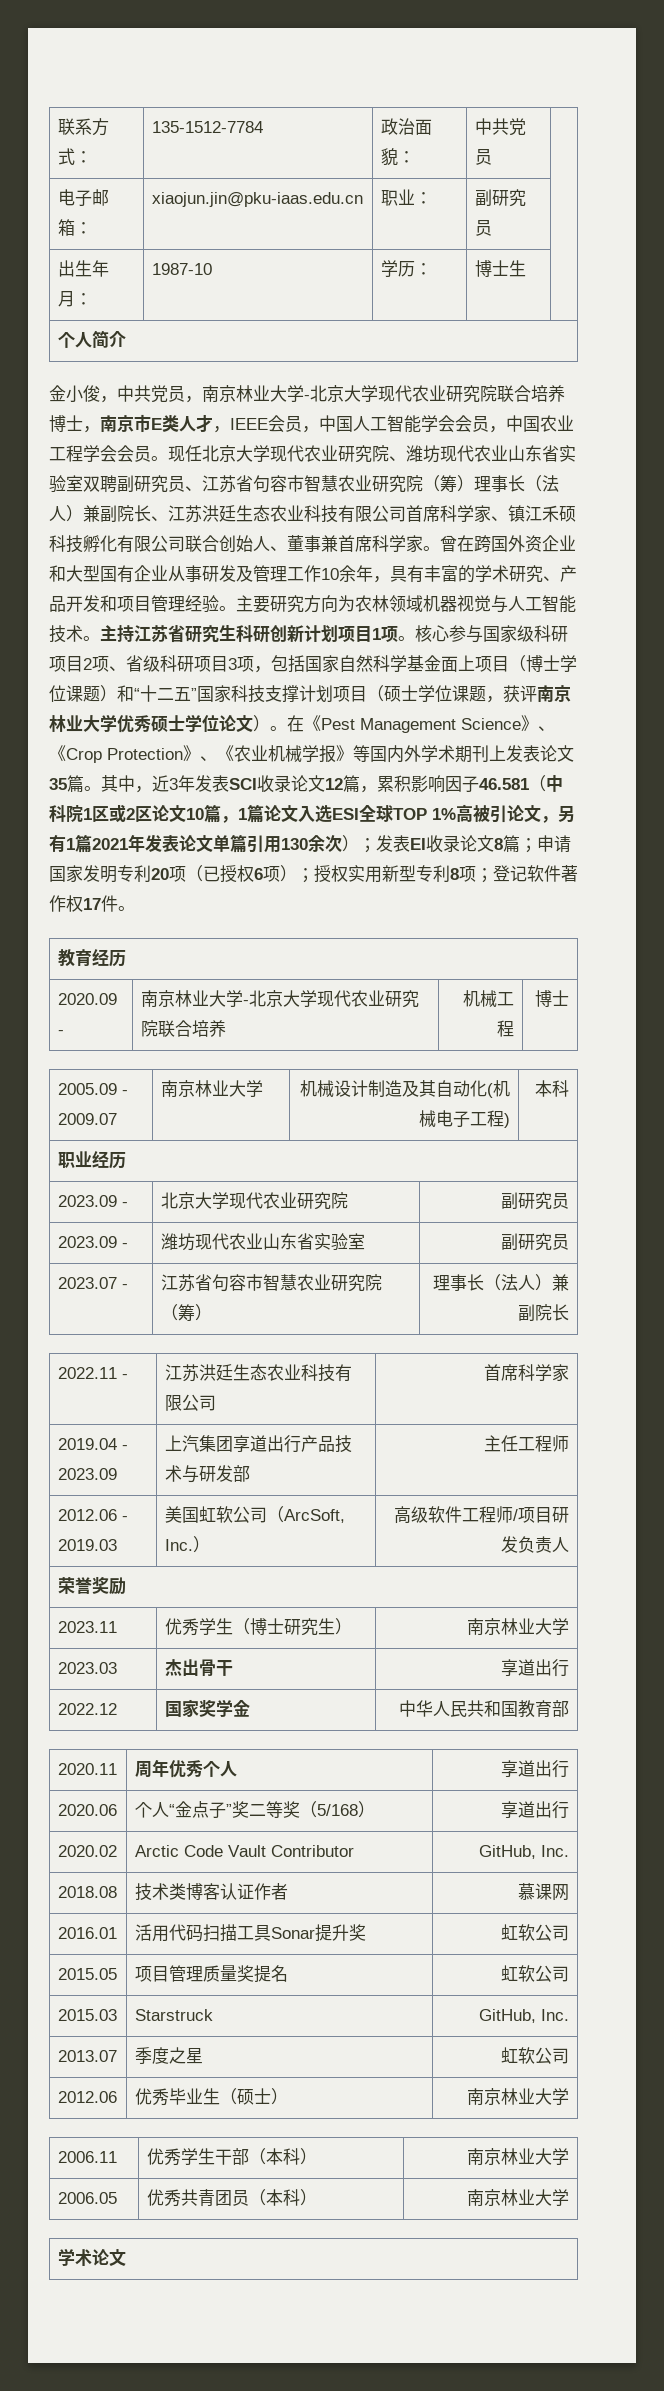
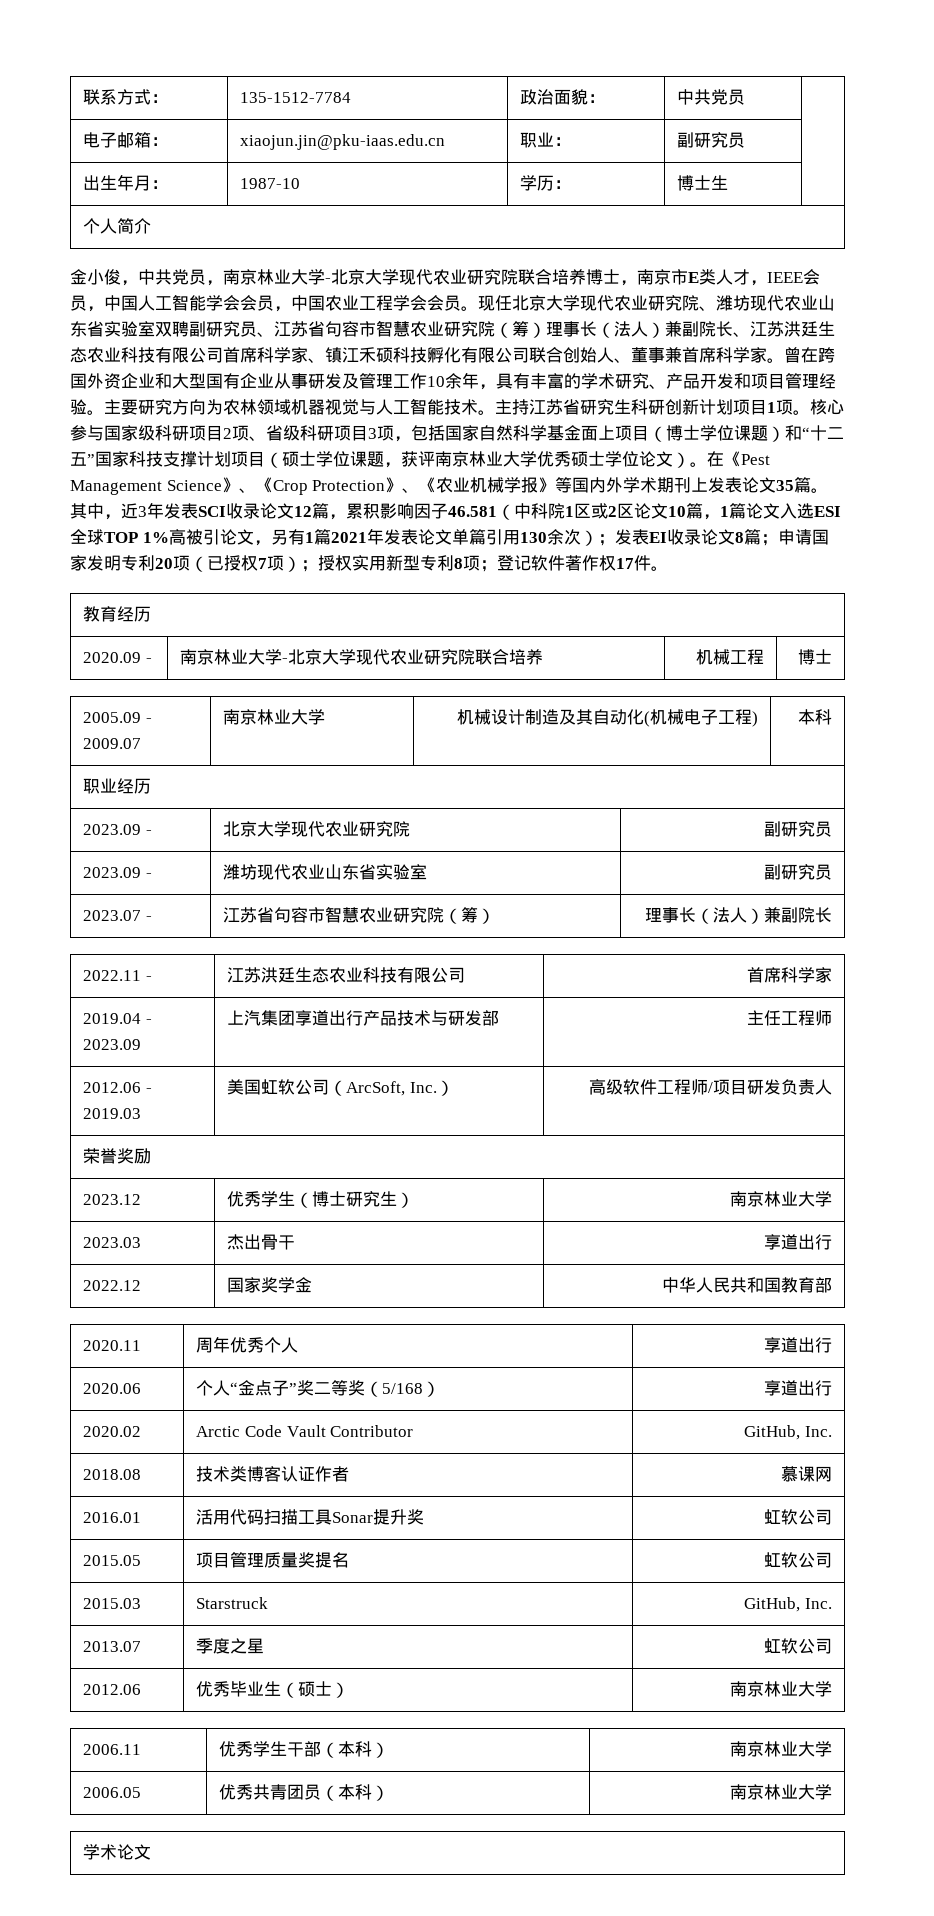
- 申请国家发明专利20项（已授权6项）；
+ 申请国家发明专利20项（已授权7项）；
- 2023.11 | 优秀学生（博士研究生） | 南京林业大学
+ 2023.12 | 优秀学生（博士研究生） | 南京林业大学

